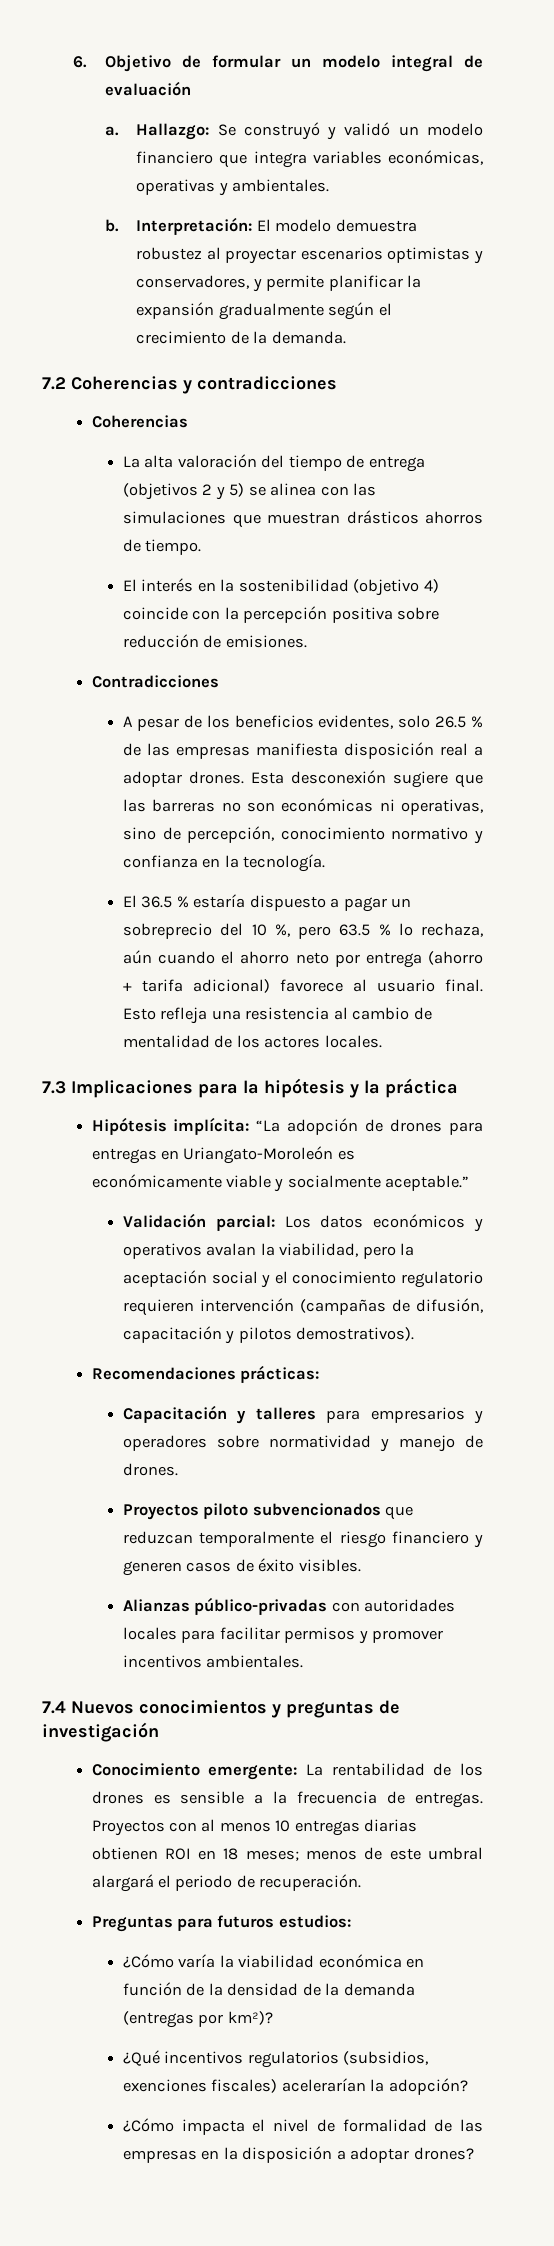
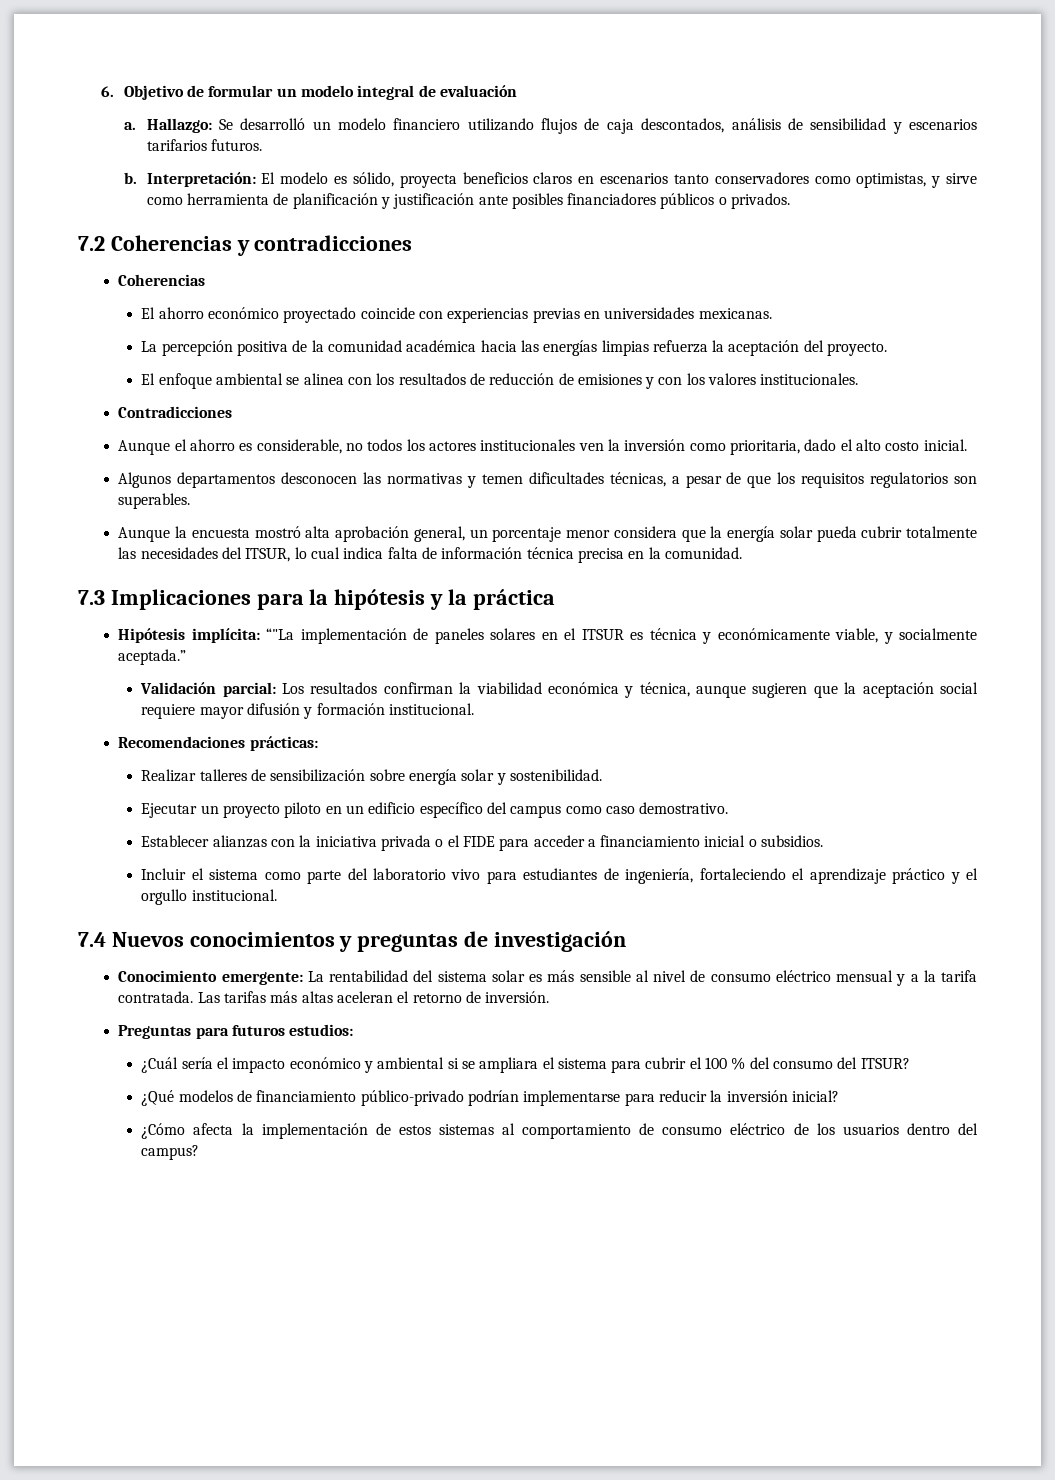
- Hallazgo: Se construyó y validó un modelo financiero que integra variables económicas, operativas y ambientales.
- b. Interpretación: El modelo demuestra robustez al proyectar escenarios optimistas y conservadores, y permite planificar la expansión gradualmente según el crecimiento de la demanda.
+ Hallazgo: Se desarrolló un modelo financiero utilizando flujos de caja descontados, análisis de sensibilidad y escenarios tarifarios futuros.
+ b. Interpretación: El modelo es sólido, proyecta beneficios claros en escenarios tanto conservadores como optimistas, y sirve como herramienta de planificación y justificación ante posibles financiadores públicos o privados.
- La alta valoración del tiempo de entrega (objetivos 2 y 5) se alinea con las simulaciones que muestran drásticos ahorros de tiempo.
- El interés en la sostenibilidad (objetivo 4) coincide con la percepción positiva sobre reducción de emisiones.
+ El ahorro económico proyectado coincide con experiencias previas en universidades mexicanas.
+ La percepción positiva de la comunidad académica hacia las energías limpias refuerza la aceptación del proyecto.
+ El enfoque ambiental se alinea con los resultados de reducción de emisiones y con los valores institucionales.
  Contradicciones
- A pesar de los beneficios evidentes, solo 26.5 % de las empresas manifiesta disposición real a adoptar drones. Esta desconexión sugiere que las barreras no son económicas ni operativas, sino de percepción, conocimiento normativo y confianza en la tecnología.
- El 36.5 % estaría dispuesto a pagar un sobreprecio del 10 %, pero 63.5 % lo rechaza, aún cuando el ahorro neto por entrega (ahorro + tarifa adicional) favorece al usuario final. Esto refleja una resistencia al cambio de mentalidad de los actores locales.
+ Aunque el ahorro es considerable, no todos los actores institucionales ven la inversión como prioritaria, dado el alto costo inicial.
+ Algunos departamentos desconocen las normativas y temen dificultades técnicas, a pesar de que los requisitos regulatorios son superables.
+ Aunque la encuesta mostró alta aprobación general, un porcentaje menor considera que la energía solar pueda cubrir totalmente las necesidades del ITSUR, lo cual indica falta de información técnica precisa en la comunidad.
- Hipótesis implícita: “La adopción de drones para entregas en Uriangato-Moroleón es económicamente viable y socialmente aceptable.”
+ Hipótesis implícita: “"La implementación de paneles solares en el ITSUR es técnica y económicamente viable, y socialmente aceptada.”
- Validación parcial: Los datos económicos y operativos avalan la viabilidad, pero la aceptación social y el conocimiento regulatorio requieren intervención (campañas de difusión, capacitación y pilotos demostrativos).
+ Validación parcial: Los resultados confirman la viabilidad económica y técnica, aunque sugieren que la aceptación social requiere mayor difusión y formación institucional.
  Recomendaciones prácticas:
- Capacitación y talleres para empresarios y operadores sobre normatividad y manejo de drones.
- Proyectos piloto subvencionados que reduzcan temporalmente el riesgo financiero y generen casos de éxito visibles.
- Alianzas público-privadas con autoridades locales para facilitar permisos y promover incentivos ambientales.
+ Realizar talleres de sensibilización sobre energía solar y sostenibilidad.
+ Ejecutar un proyecto piloto en un edificio específico del campus como caso demostrativo.
+ Establecer alianzas con la iniciativa privada o el FIDE para acceder a financiamiento inicial o subsidios.
+ Incluir el sistema como parte del laboratorio vivo para estudiantes de ingeniería, fortaleciendo el aprendizaje práctico y el orgullo institucional.
- Conocimiento emergente: La rentabilidad de los drones es sensible a la frecuencia de entregas. Proyectos con al menos 10 entregas diarias obtienen ROI en 18 meses; menos de este umbral alargará el periodo de recuperación.
+ Conocimiento emergente: La rentabilidad del sistema solar es más sensible al nivel de consumo eléctrico mensual y a la tarifa contratada. Las tarifas más altas aceleran el retorno de inversión.
  Preguntas para futuros estudios:
- ¿Cómo varía la viabilidad económica en función de la densidad de la demanda (entregas por km²)?
- ¿Qué incentivos regulatorios (subsidios, exenciones fiscales) acelerarían la adopción?
- ¿Cómo impacta el nivel de formalidad de las empresas en la disposición a adoptar drones?
+ ¿Cuál sería el impacto económico y ambiental si se ampliara el sistema para cubrir el 100 % del consumo del ITSUR?
+ ¿Qué modelos de financiamiento público-privado podrían implementarse para reducir la inversión inicial?
+ ¿Cómo afecta la implementación de estos sistemas al comportamiento de consumo eléctrico de los usuarios dentro del campus?

